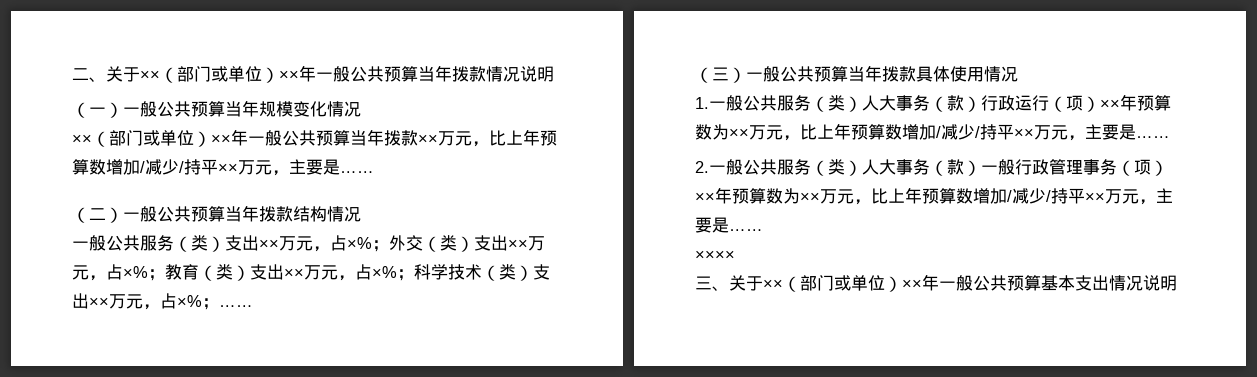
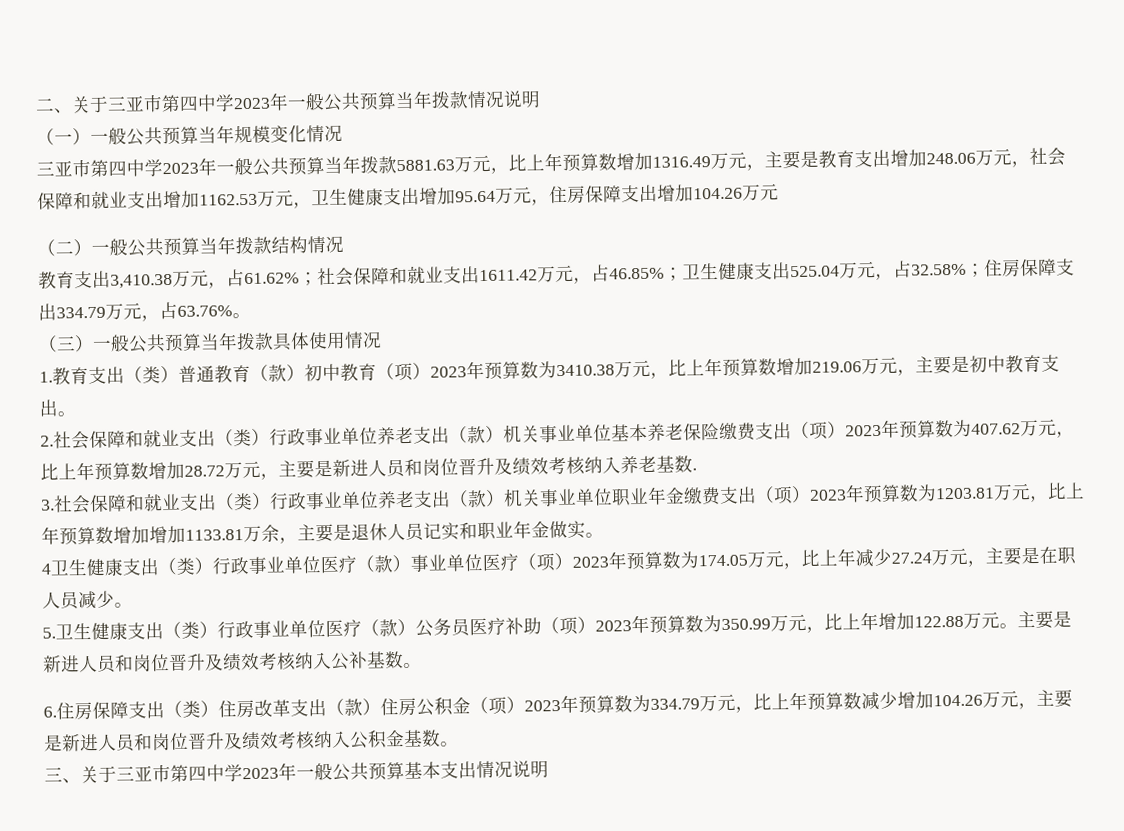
- 二、关于××（部门或单位）××年一般公共预算当年拨款情况说明
+ 二、关于三亚市第四中学2023年一般公共预算当年拨款情况说明
- ××（部门或单位）××年一般公共预算当年拨款××万元，比上年预算数增加/减少/持平××万元，主要是……
+ 三亚市第四中学2023年一般公共预算当年拨款5881.63万元，比上年预算数增加1316.49万元，主要是教育支出增加248.06万元，社会保障和就业支出增加1162.53万元，卫生健康支出增加95.64万元，住房保障支出增加104.26万元
- 一般公共服务（类）支出××万元，占×%；外交（类）支出××万元，占×%；教育（类）支出××万元，占×%；科学技术（类）支出××万元，占×%；……
+ 教育支出3,410.38万元，占61.62%；社会保障和就业支出1611.42万元，占46.85%；卫生健康支出525.04万元，占32.58%；住房保障支出334.79万元，占63.76%。
- 1.一般公共服务（类）人大事务（款）行政运行（项）××年预算数为××万元，比上年预算数增加/减少/持平××万元，主要是……
- 2.一般公共服务（类）人大事务（款）一般行政管理事务（项）××年预算数为××万元，比上年预算数增加/减少/持平××万元，主要是……
- ××××
- 三、关于××（部门或单位）××年一般公共预算基本支出情况说明
+ 1.教育支出（类）普通教育（款）初中教育（项）2023年预算数为3410.38万元，比上年预算数增加219.06万元，主要是初中教育支出。
+ 2.社会保障和就业支出（类）行政事业单位养老支出（款）机关事业单位基本养老保险缴费支出（项）2023年预算数为407.62万元，比上年预算数增加28.72万元，主要是新进人员和岗位晋升及绩效考核纳入养老基数.
+ 3.社会保障和就业支出（类）行政事业单位养老支出（款）机关事业单位职业年金缴费支出（项）2023年预算数为1203.81万元，比上年预算数增加增加1133.81万余，主要是退休人员记实和职业年金做实。
+ 4卫生健康支出（类）行政事业单位医疗（款）事业单位医疗（项）2023年预算数为174.05万元，比上年减少27.24万元，主要是在职人员减少。
+ 5.卫生健康支出（类）行政事业单位医疗（款）公务员医疗补助（项）2023年预算数为350.99万元，比上年增加122.88万元。主要是新进人员和岗位晋升及绩效考核纳入公补基数。
+ 6.住房保障支出（类）住房改革支出（款）住房公积金（项）2023年预算数为334.79万元，比上年预算数减少增加104.26万元，主要是新进人员和岗位晋升及绩效考核纳入公积金基数。
+ 三、关于三亚市第四中学2023年一般公共预算基本支出情况说明

